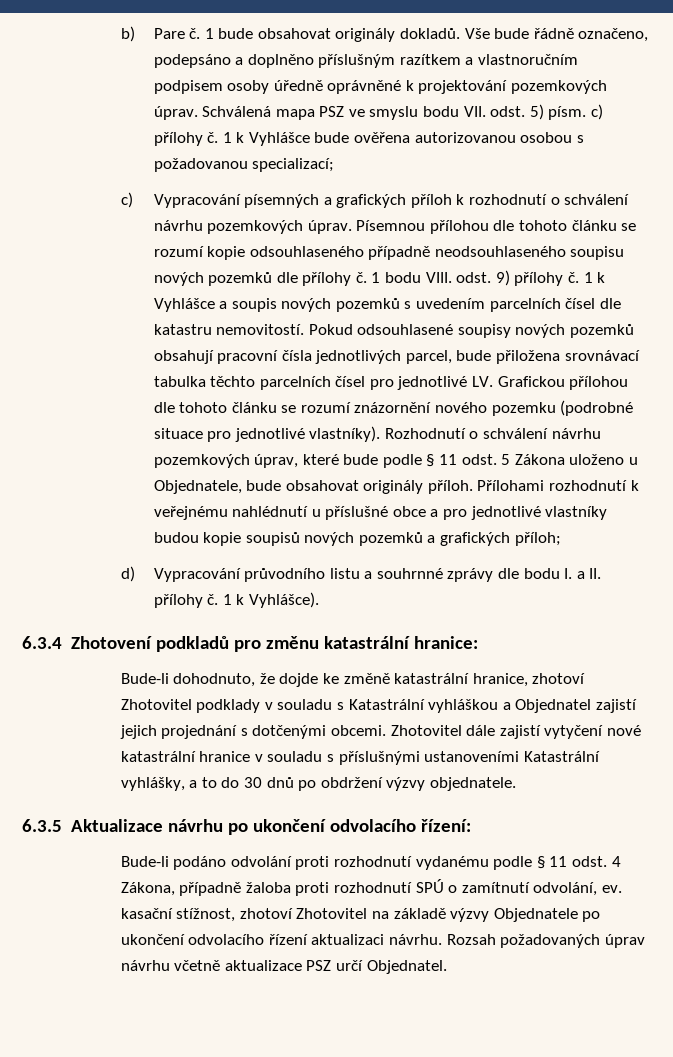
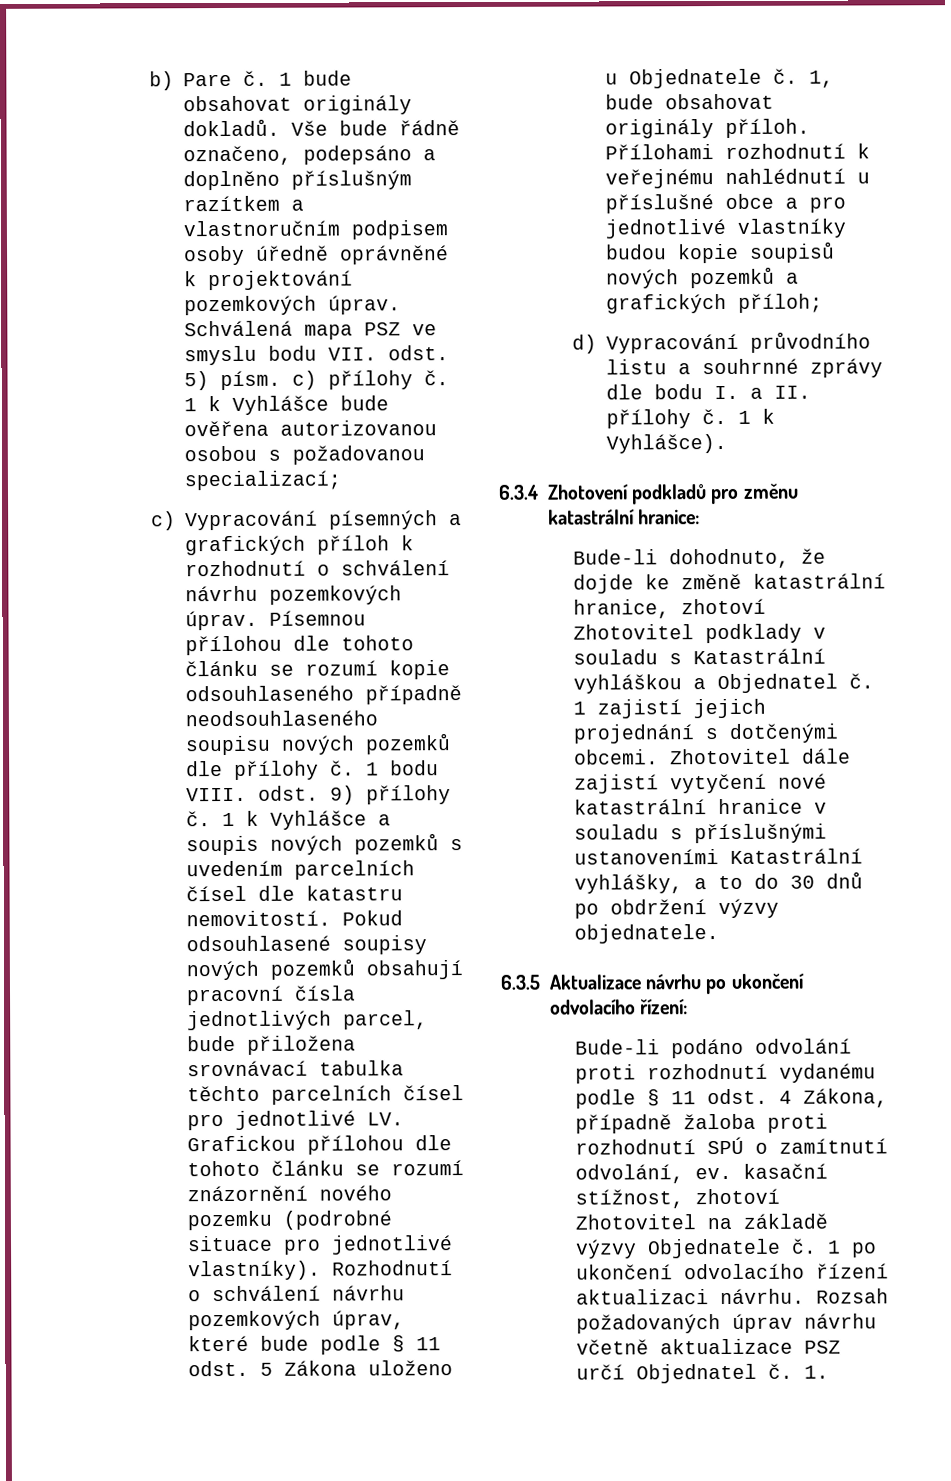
- Rozhodnutí o schválení návrhu pozemkových úprav, které bude podle § 11 odst. 5 Zákona uloženo u Objednatele, bude obsahovat originály příloh.
+ Rozhodnutí o schválení návrhu pozemkových úprav, které bude podle § 11 odst. 5 Zákona uloženo u Objednatele č. 1, bude obsahovat originály příloh.
- Bude-li dohodnuto, že dojde ke změně katastrální hranice, zhotoví Zhotovitel podklady v souladu s Katastrální vyhláškou a Objednatel zajistí jejich projednání s dotčenými obcemi.
+ Bude-li dohodnuto, že dojde ke změně katastrální hranice, zhotoví Zhotovitel podklady v souladu s Katastrální vyhláškou a Objednatel č. 1 zajistí jejich projednání s dotčenými obcemi.
- Bude-li podáno odvolání proti rozhodnutí vydanému podle § 11 odst. 4 Zákona, případně žaloba proti rozhodnutí SPÚ o zamítnutí odvolání, ev. kasační stížnost, zhotoví Zhotovitel na základě výzvy Objednatele po ukončení odvolacího řízení aktualizaci návrhu.
+ Bude-li podáno odvolání proti rozhodnutí vydanému podle § 11 odst. 4 Zákona, případně žaloba proti rozhodnutí SPÚ o zamítnutí odvolání, ev. kasační stížnost, zhotoví Zhotovitel na základě výzvy Objednatele č. 1 po ukončení odvolacího řízení aktualizaci návrhu.
- Rozsah požadovaných úprav návrhu včetně aktualizace PSZ určí Objednatel.
+ Rozsah požadovaných úprav návrhu včetně aktualizace PSZ určí Objednatel č. 1.

